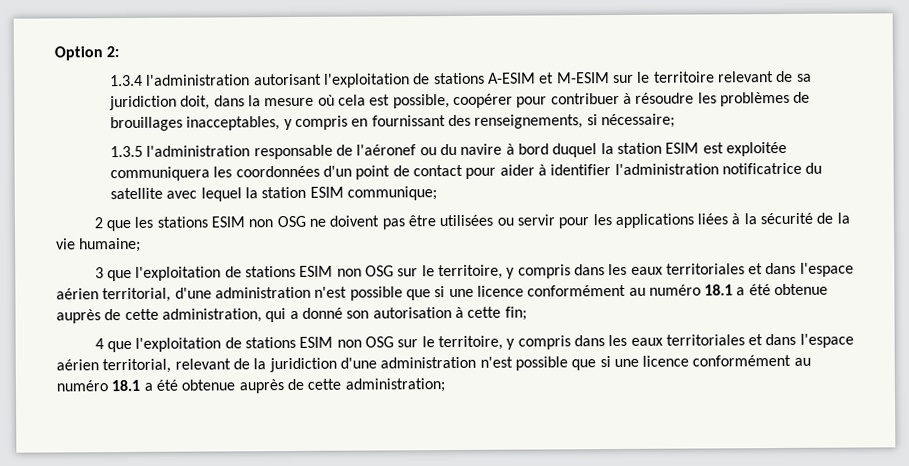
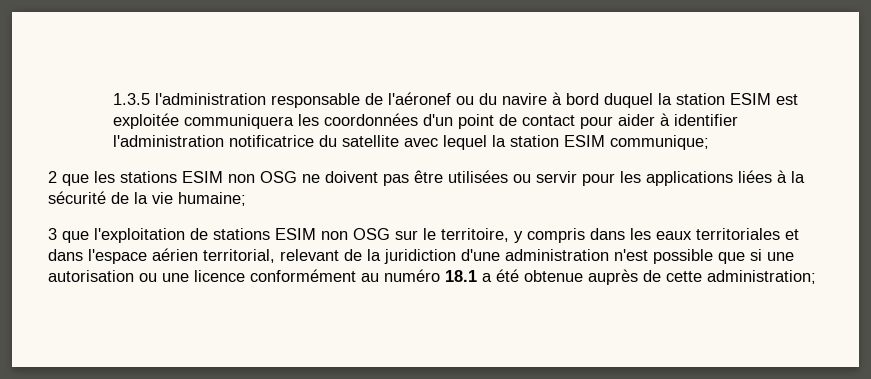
- Option 2:
- 1.3.4 l'administration autorisant l'exploitation de stations A-ESIM et M-ESIM sur le territoire relevant de sa juridiction doit, dans la mesure où cela est possible, coopérer pour contribuer à résoudre les problèmes de brouillages inacceptables, y compris en fournissant des renseignements, si nécessaire;
- 3 que l'exploitation de stations ESIM non OSG sur le territoire, y compris dans les eaux territoriales et dans l'espace aérien territorial, d'une administration n'est possible que si une licence conformément au numéro 18.1 a été obtenue auprès de cette administration, qui a donné son autorisation à cette fin;
- 4 que l'exploitation de stations ESIM non OSG sur le territoire, y compris dans les eaux territoriales et dans l'espace aérien territorial, relevant de la juridiction d'une administration n'est possible que si une licence conformément au numéro 18.1 a été obtenue auprès de cette administration;
+ 3 que l'exploitation de stations ESIM non OSG sur le territoire, y compris dans les eaux territoriales et dans l'espace aérien territorial, relevant de la juridiction d'une administration n'est possible que si une autorisation ou une licence conformément au numéro 18.1 a été obtenue auprès de cette administration;

